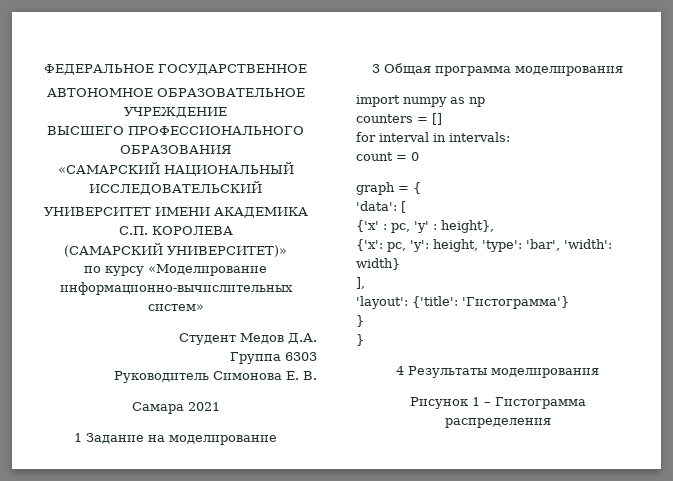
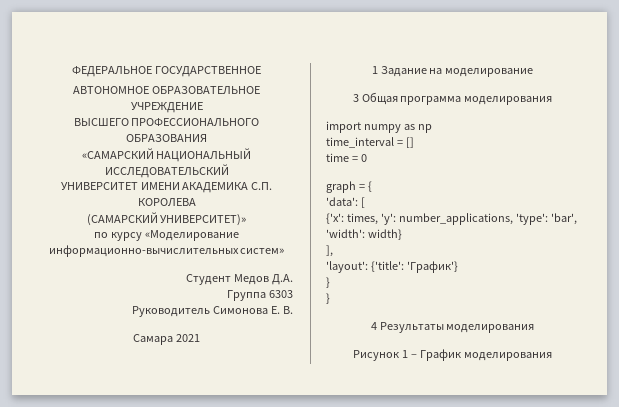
- counters = []
+ time_interval = []
- for interval in intervals:
- count = 0
+ time = 0
- {'x' : pc, 'y' : height},
- {'x': pc, 'y': height, 'type': 'bar', 'width': width}
+ {'x': times, 'y': number_applications, 'type': 'bar', 'width': width}
- 'layout': {'title': 'Гистограмма'}
+ 'layout': {'title': 'График'}
- Рисунок 1 – Гистограмма распределения
+ Рисунок 1 – График моделирования

